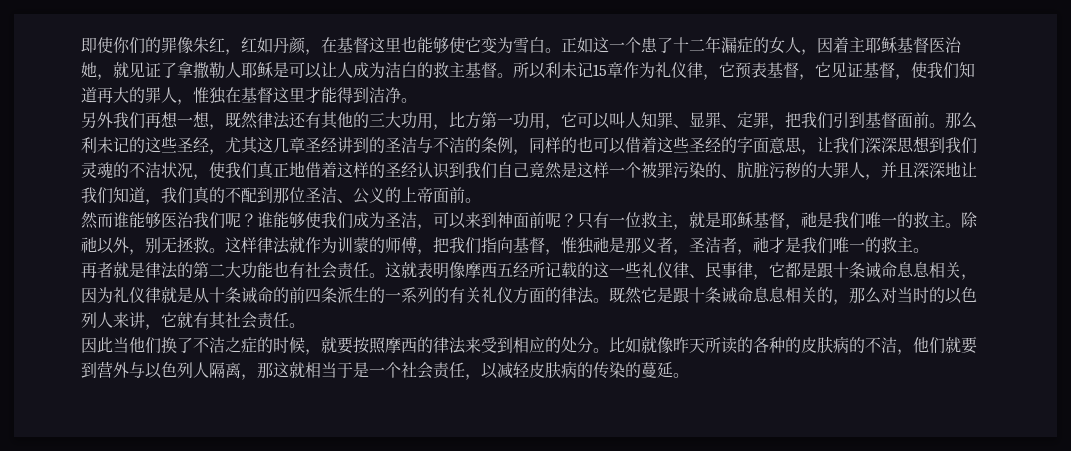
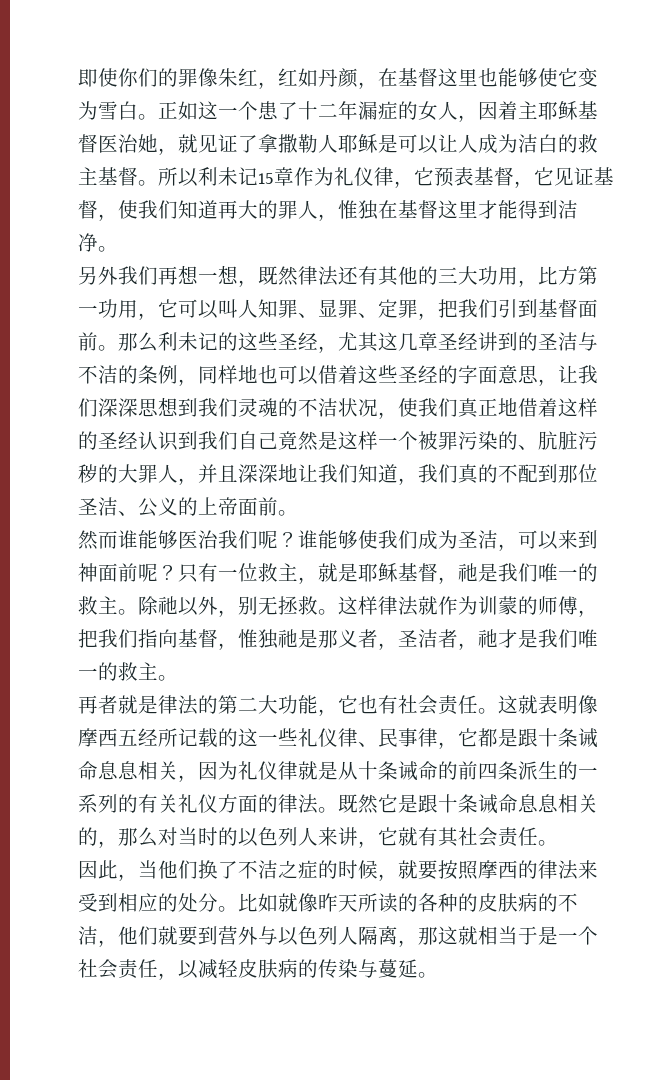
- 那么利未记的这些圣经，尤其这几章圣经讲到的圣洁与不洁的条例，同样的也可以借着这些圣经的字面意思，让我们深深思想到我们灵魂的不洁状况，使我们真正地借着这样的圣经认识到我们自己竟然是这样一个被罪污染的、肮脏污秽的大罪人，并且深深地让我们知道，我们真的不配到那位圣洁、公义的上帝面前。
+ 那么利未记的这些圣经，尤其这几章圣经讲到的圣洁与不洁的条例，同样地也可以借着这些圣经的字面意思，让我们深深思想到我们灵魂的不洁状况，使我们真正地借着这样的圣经认识到我们自己竟然是这样一个被罪污染的、肮脏污秽的大罪人，并且深深地让我们知道，我们真的不配到那位圣洁、公义的上帝面前。
- 再者就是律法的第二大功能也有社会责任。
+ 再者就是律法的第二大功能，它也有社会责任。
- 因此当他们换了不洁之症的时候，就要按照摩西的律法来受到相应的处分。
+ 因此，当他们换了不洁之症的时候，就要按照摩西的律法来受到相应的处分。
- 比如就像昨天所读的各种的皮肤病的不洁，他们就要到营外与以色列人隔离，那这就相当于是一个社会责任，以减轻皮肤病的传染的蔓延。
+ 比如就像昨天所读的各种的皮肤病的不洁，他们就要到营外与以色列人隔离，那这就相当于是一个社会责任，以减轻皮肤病的传染与蔓延。

